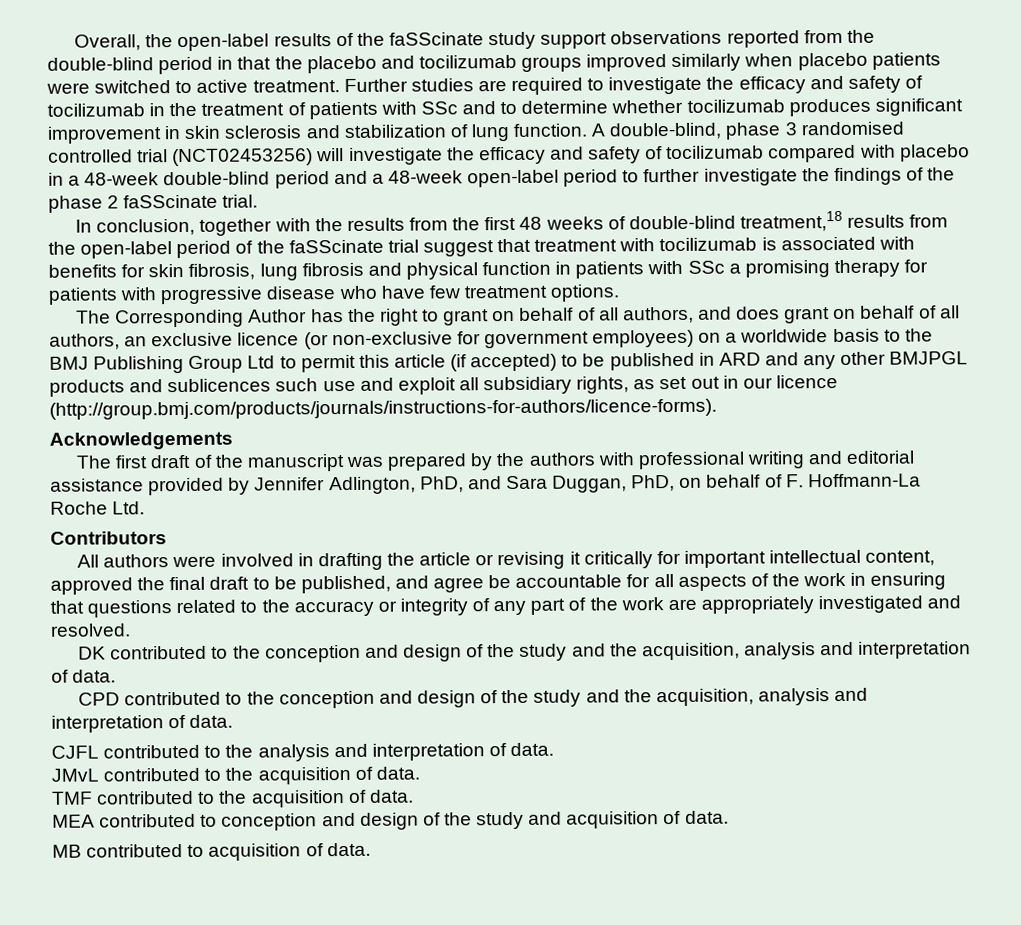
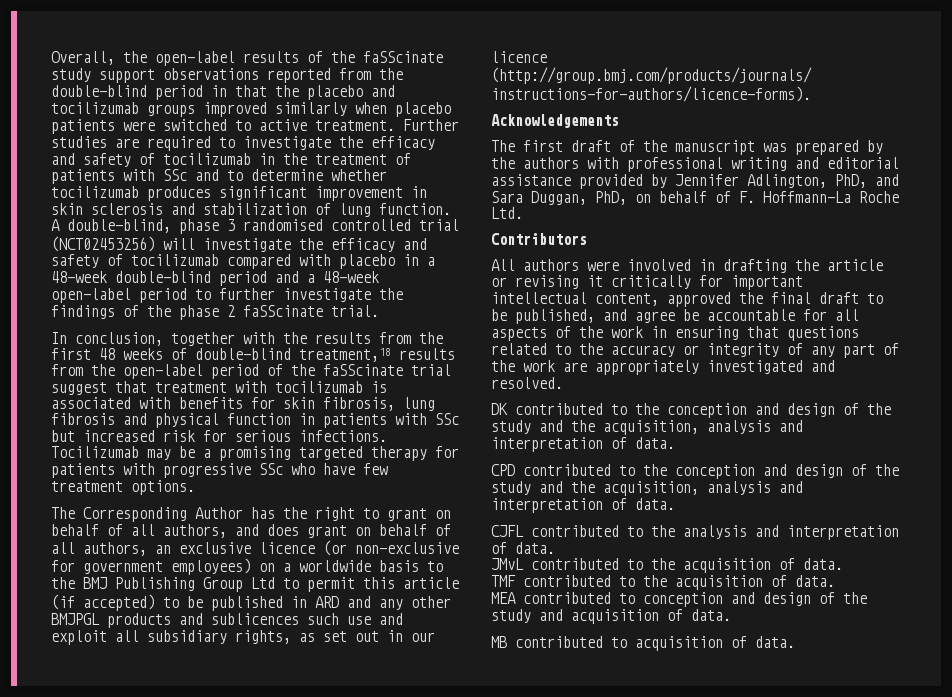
- In conclusion, together with the results from the first 48 weeks of double-blind treatment,18 results from the open-label period of the faSScinate trial suggest that treatment with tocilizumab is associated with benefits for skin fibrosis, lung fibrosis and physical function in patients with SSc a promising therapy for patients with progressive disease who have few treatment options.
+ In conclusion, together with the results from the first 48 weeks of double-blind treatment,18 results from the open-label period of the faSScinate trial suggest that treatment with tocilizumab is associated with benefits for skin fibrosis, lung fibrosis and physical function in patients with SSc but increased risk for serious infections. Tocilizumab may be a promising targeted therapy for patients with progressive SSc who have few treatment options.

